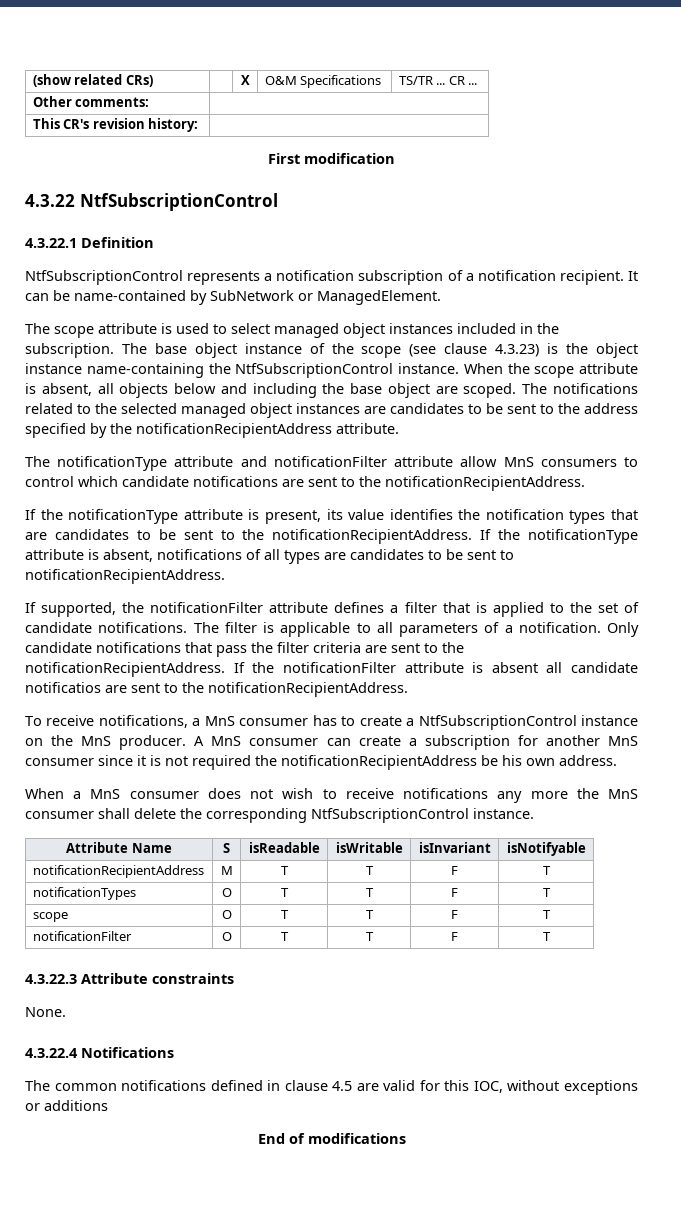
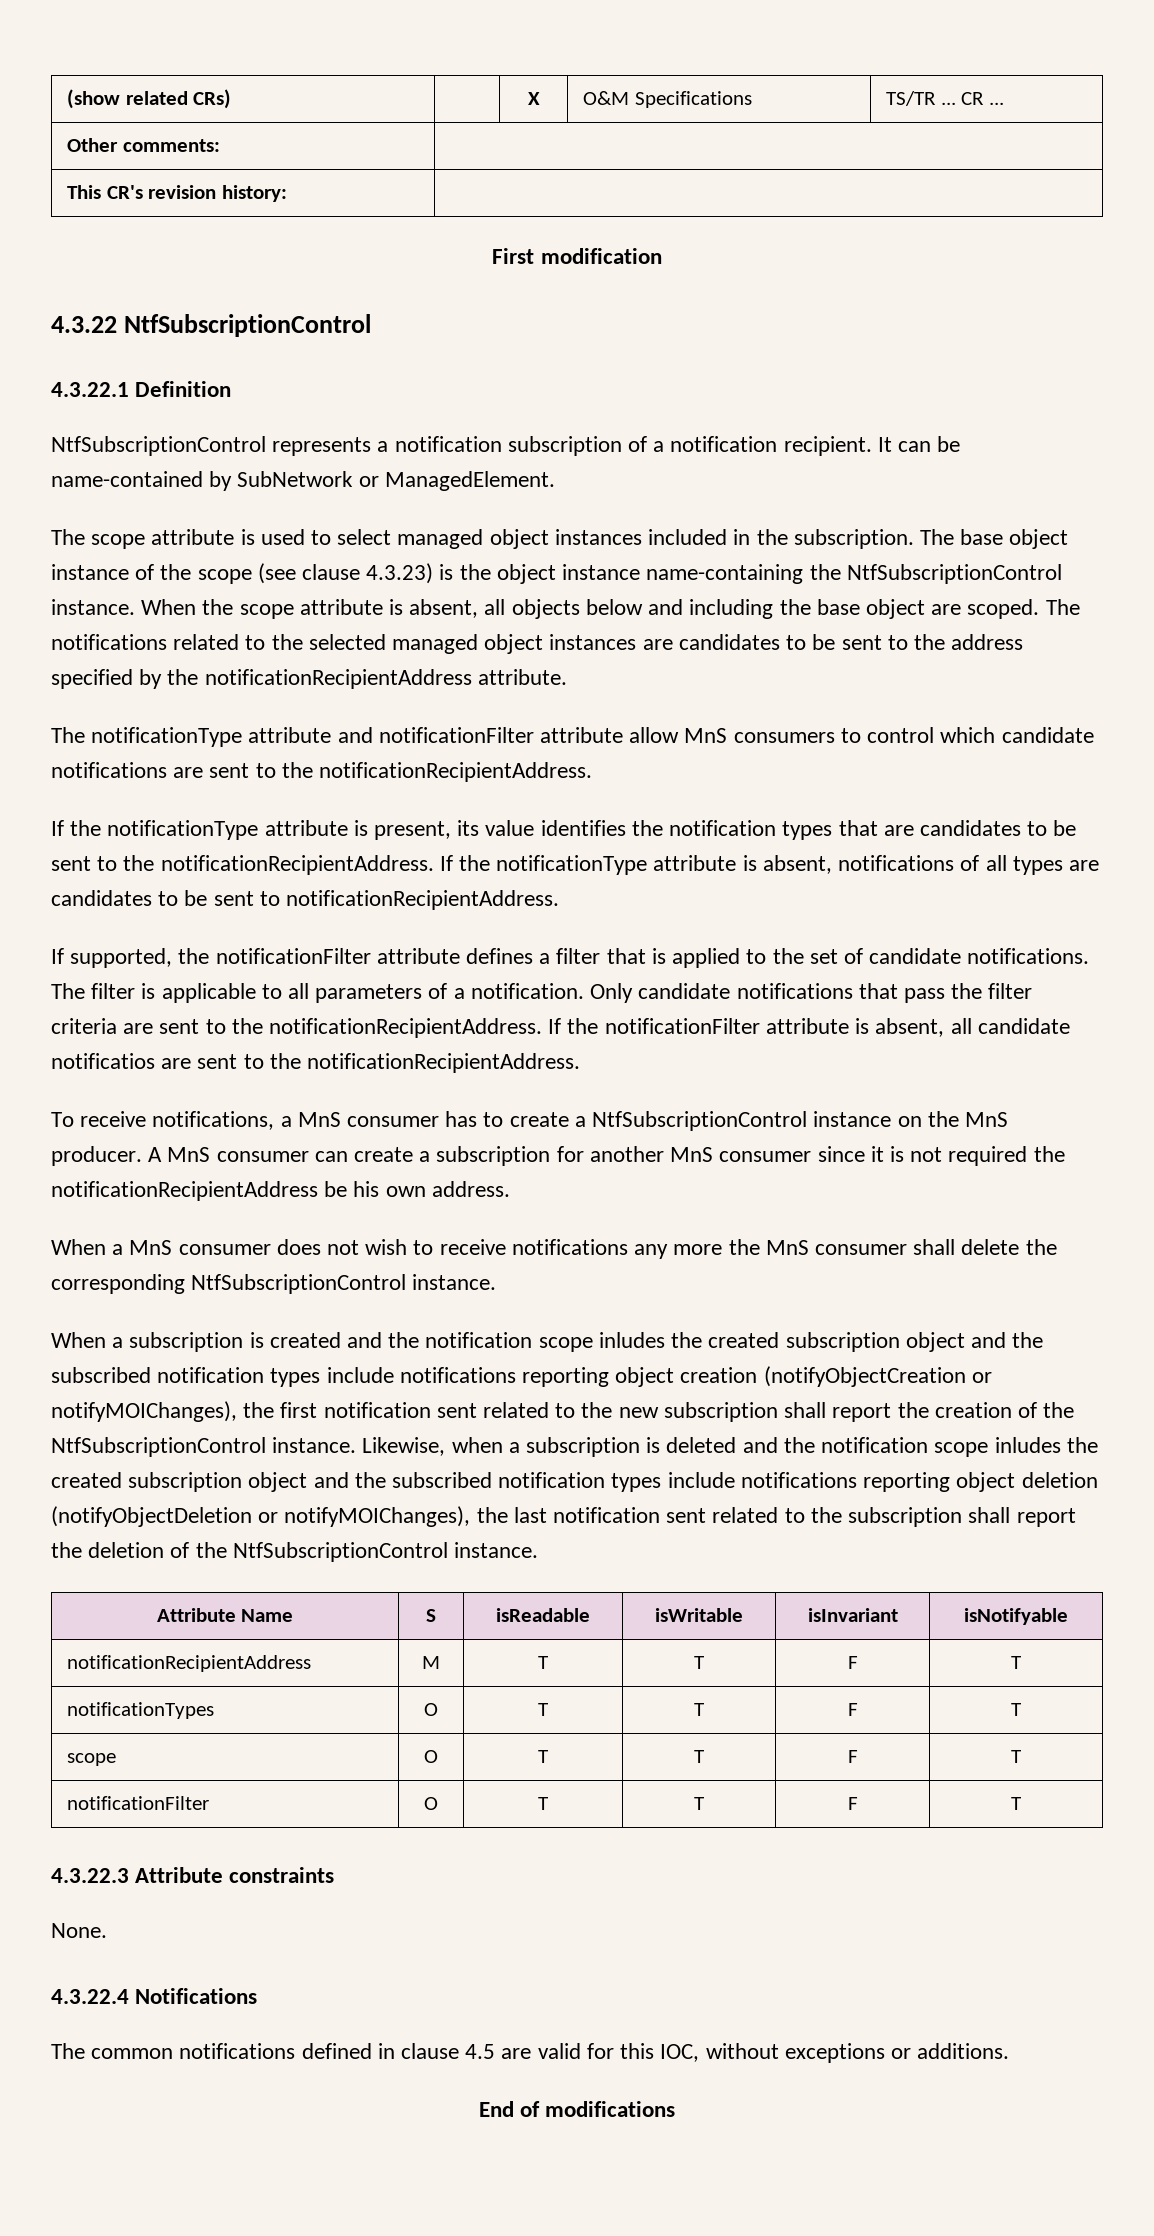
- If the notificationFilter attribute is absent all candidate notificatios are sent to the notificationRecipientAddress.
+ If the notificationFilter attribute is absent, all candidate notificatios are sent to the notificationRecipientAddress.
+ When a subscription is created and the notification scope inludes the created subscription object and the subscribed notification types include notifications reporting object creation (notifyObjectCreation or notifyMOIChanges), the first notification sent related to the new subscription shall report the creation of the NtfSubscriptionControl instance. Likewise, when a subscription is deleted and the notification scope inludes the created subscription object and the subscribed notification types include notifications reporting object deletion (notifyObjectDeletion or notifyMOIChanges), the last notification sent related to the subscription shall report the deletion of the NtfSubscriptionControl instance.
- The common notifications defined in clause 4.5 are valid for this IOC, without exceptions or additions
+ The common notifications defined in clause 4.5 are valid for this IOC, without exceptions or additions.

